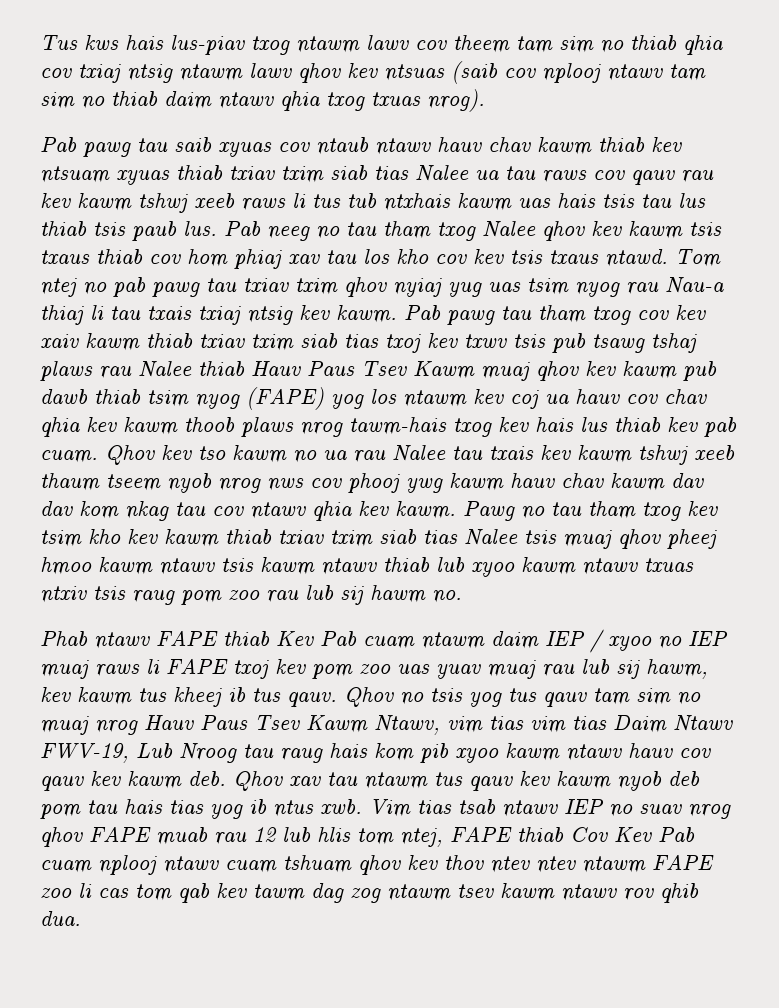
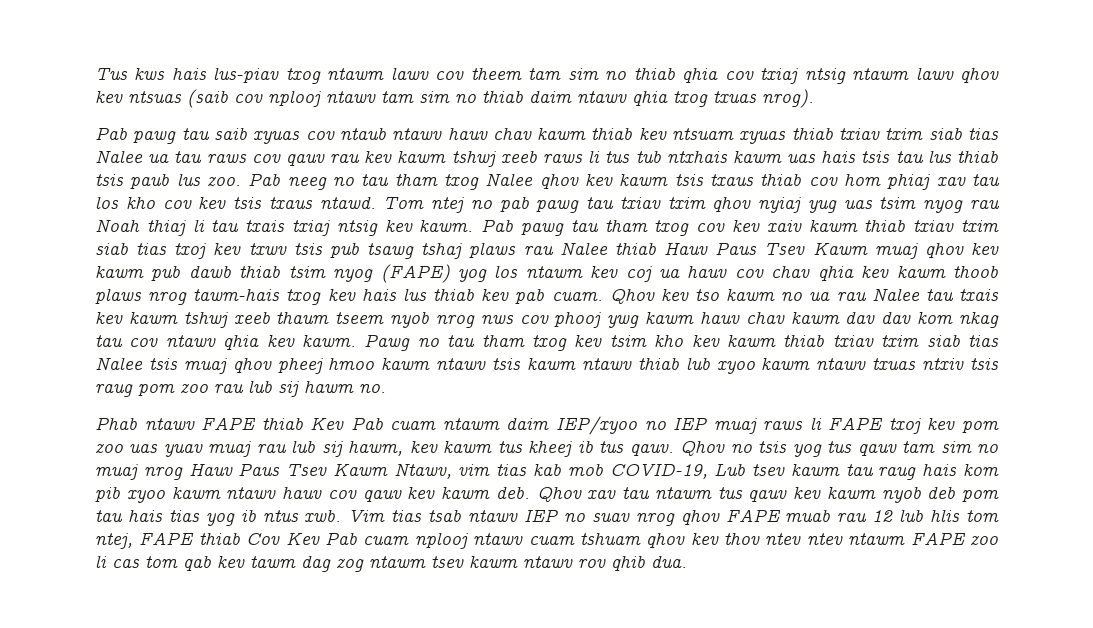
- Pab pawg tau saib xyuas cov ntaub ntawv hauv chav kawm thiab kev ntsuam xyuas thiab txiav txim siab tias Nalee ua tau raws cov qauv rau kev kawm tshwj xeeb raws li tus tub ntxhais kawm uas hais tsis tau lus thiab tsis paub lus.
+ Pab pawg tau saib xyuas cov ntaub ntawv hauv chav kawm thiab kev ntsuam xyuas thiab txiav txim siab tias Nalee ua tau raws cov qauv rau kev kawm tshwj xeeb raws li tus tub ntxhais kawm uas hais tsis tau lus thiab tsis paub lus zoo.
- Tom ntej no pab pawg tau txiav txim qhov nyiaj yug uas tsim nyog rau Nau-a thiaj li tau txais txiaj ntsig kev kawm.
+ Tom ntej no pab pawg tau txiav txim qhov nyiaj yug uas tsim nyog rau Noah thiaj li tau txais txiaj ntsig kev kawm.
- Phab ntawv FAPE thiab Kev Pab cuam ntawm daim IEP / xyoo no IEP muaj raws li FAPE txoj kev pom zoo uas yuav muaj rau lub sij hawm, kev kawm tus kheej ib tus qauv.
+ Phab ntawv FAPE thiab Kev Pab cuam ntawm daim IEP/xyoo no IEP muaj raws li FAPE txoj kev pom zoo uas yuav muaj rau lub sij hawm, kev kawm tus kheej ib tus qauv.
- Qhov no tsis yog tus qauv tam sim no muaj nrog Hauv Paus Tsev Kawm Ntawv, vim tias vim tias Daim Ntawv FWV-19, Lub Nroog tau raug hais kom pib xyoo kawm ntawv hauv cov qauv kev kawm deb.
+ Qhov no tsis yog tus qauv tam sim no muaj nrog Hauv Paus Tsev Kawm Ntawv, vim tias kab mob COVID-19, Lub tsev kawm tau raug hais kom pib xyoo kawm ntawv hauv cov qauv kev kawm deb.

